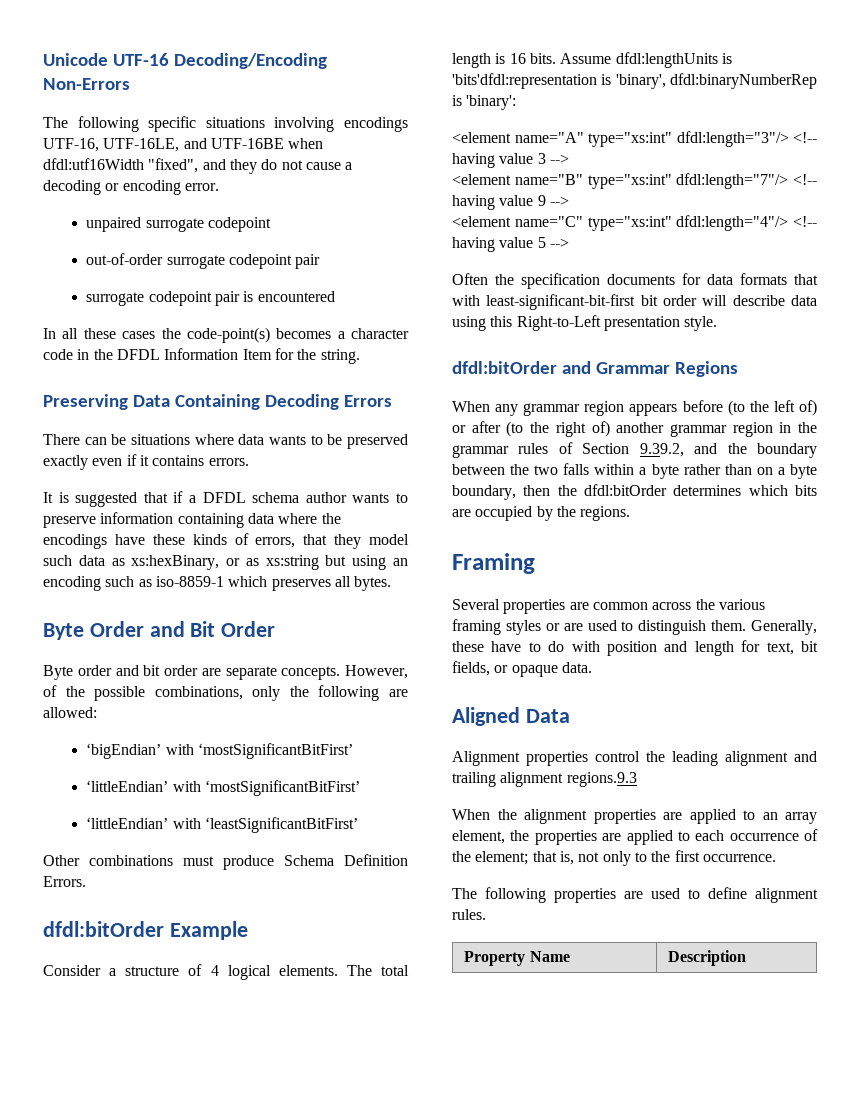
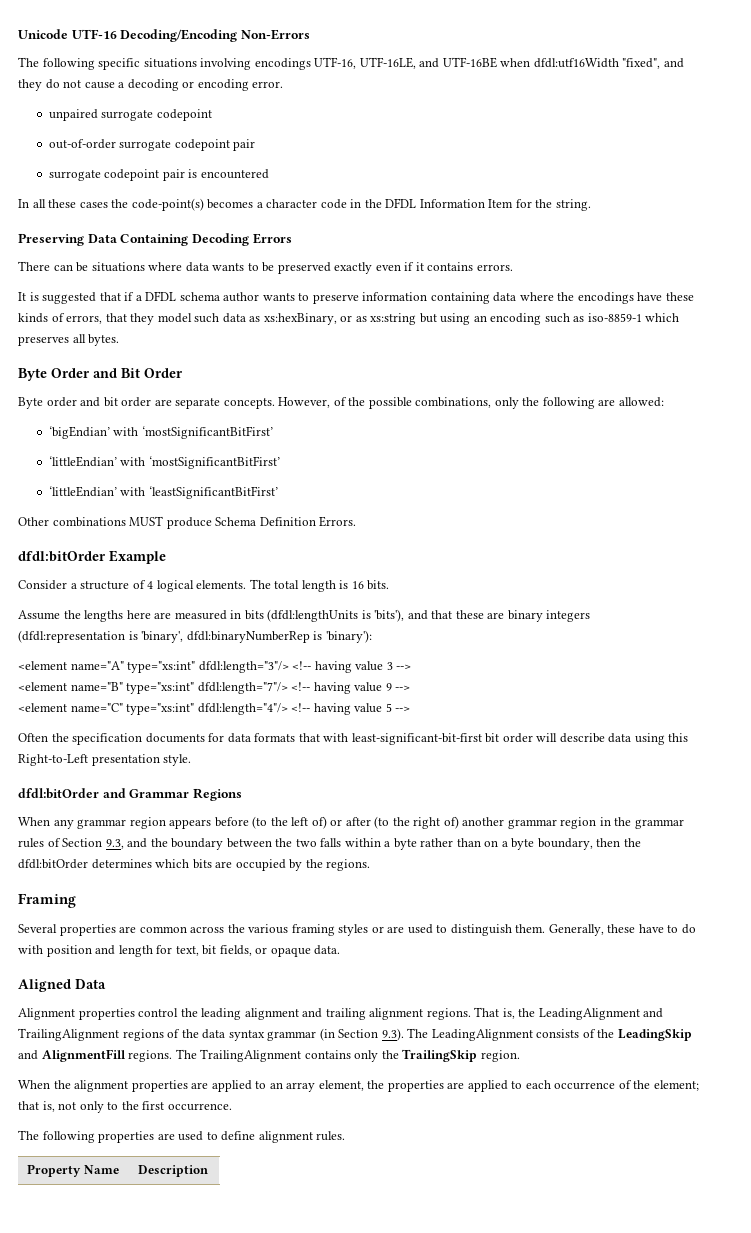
- Other combinations must produce Schema Definition Errors.
+ Other combinations MUST produce Schema Definition Errors.
- The total length is 16 bits. Assume dfdl:lengthUnits is 'bits'dfdl:representation is 'binary', dfdl:binaryNumberRep is 'binary':
+ The total length is 16 bits.
+ Assume the lengths here are measured in bits (dfdl:lengthUnits is 'bits'), and that these are binary integers (dfdl:representation is 'binary', dfdl:binaryNumberRep is 'binary'):
- When any grammar region appears before (to the left of) or after (to the right of) another grammar region in the grammar rules of Section 9.39.2, and the boundary between the two falls within a byte rather than on a byte boundary, then the dfdl:bitOrder determines which bits are occupied by the regions.
+ When any grammar region appears before (to the left of) or after (to the right of) another grammar region in the grammar rules of Section 9.3, and the boundary between the two falls within a byte rather than on a byte boundary, then the dfdl:bitOrder determines which bits are occupied by the regions.
- Alignment properties control the leading alignment and trailing alignment regions.9.3
+ Alignment properties control the leading alignment and trailing alignment regions. That is, the LeadingAlignment and TrailingAlignment regions of the data syntax grammar (in Section 9.3). The LeadingAlignment consists of the LeadingSkip and AlignmentFill regions. The TrailingAlignment contains only the TrailingSkip region.

